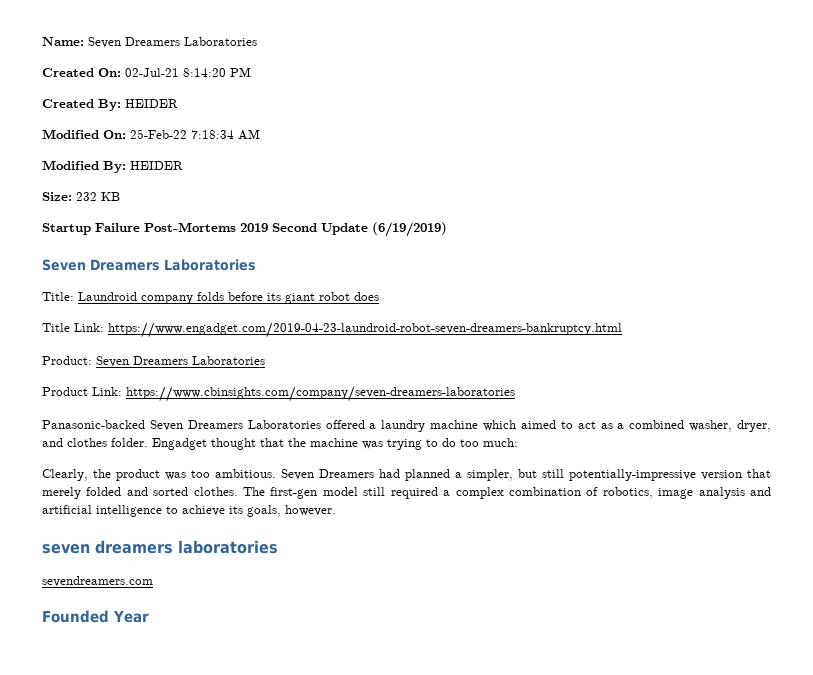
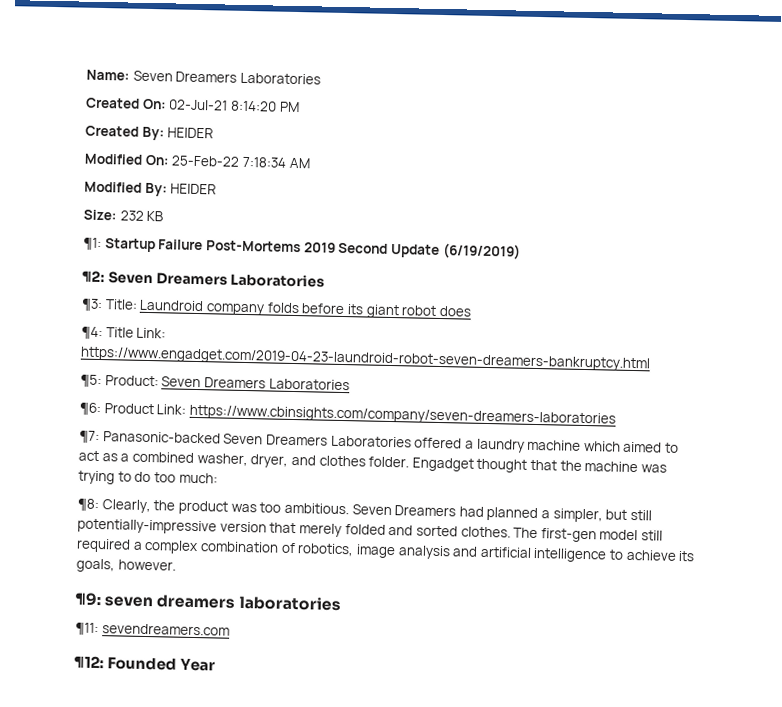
- Startup Failure Post-Mortems 2019 Second Update (6/19/2019)
- Seven Dreamers Laboratories
- Title: Laundroid company folds before its giant robot does
+ ¶1: Startup Failure Post-Mortems 2019 Second Update (6/19/2019)
+ ¶2: Seven Dreamers Laboratories
+ ¶3: Title: Laundroid company folds before its giant robot does
- Title Link: https://www.engadget.com/2019-04-23-laundroid-robot-seven-dreamers-bankruptcy.html
+ ¶4: Title Link: https://www.engadget.com/2019-04-23-laundroid-robot-seven-dreamers-bankruptcy.html
- Product: Seven Dreamers Laboratories
+ ¶5: Product: Seven Dreamers Laboratories
- Product Link: https://www.cbinsights.com/company/seven-dreamers-laboratories
+ ¶6: Product Link: https://www.cbinsights.com/company/seven-dreamers-laboratories
- Panasonic-backed Seven Dreamers Laboratories offered a laundry machine which aimed to act as a combined washer, dryer, and clothes folder.
+ ¶7: Panasonic-backed Seven Dreamers Laboratories offered a laundry machine which aimed to act as a combined washer, dryer, and clothes folder.
- Clearly, the product was too ambitious.
+ ¶8: Clearly, the product was too ambitious.
- seven dreamers laboratories
+ ¶9: seven dreamers laboratories
- sevendreamers.com
+ ¶11: sevendreamers.com
- Founded Year
+ ¶12: Founded Year

